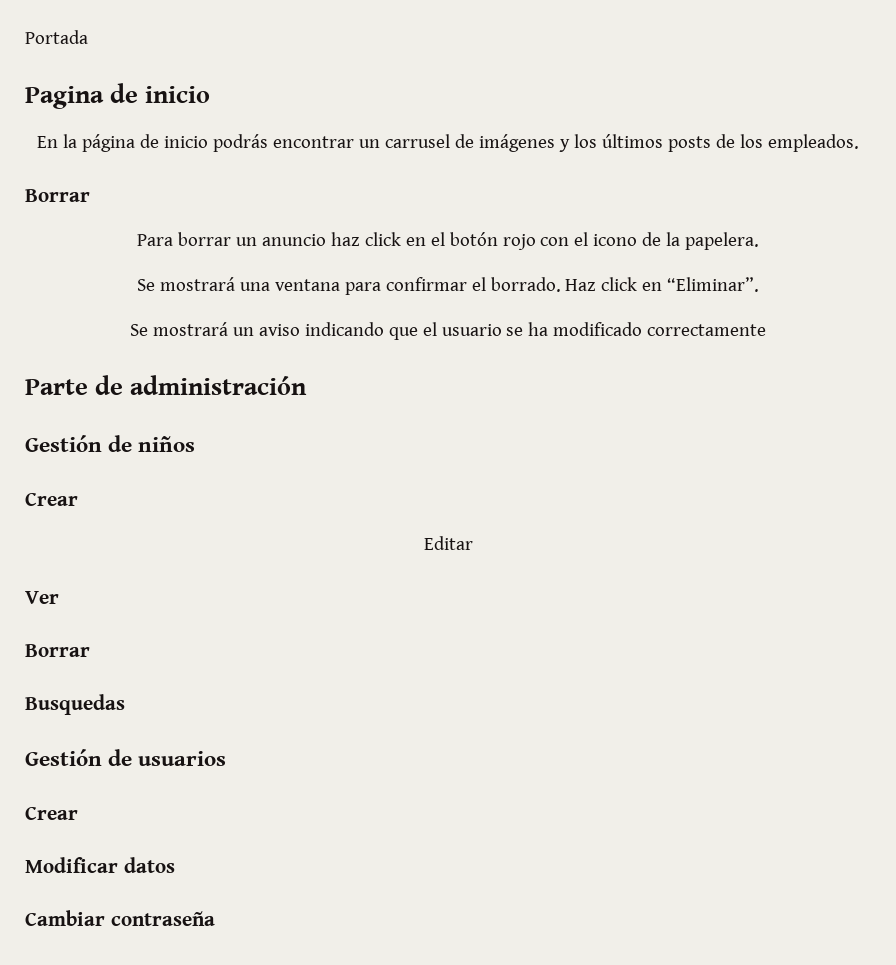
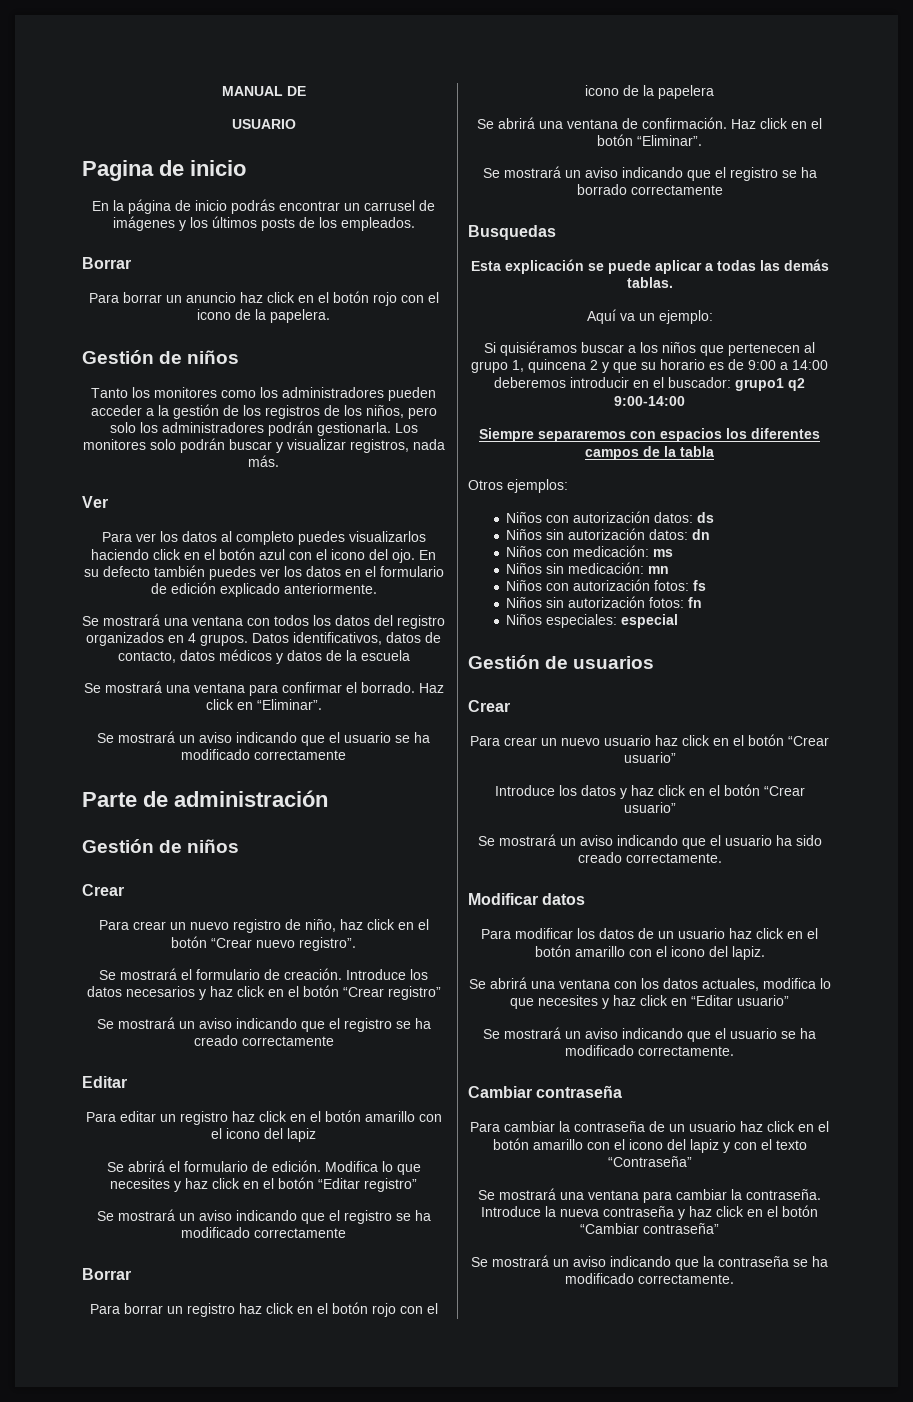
- Portada
+ MANUAL DE
+ USUARIO
  Para borrar un anuncio haz click en el botón rojo con el icono de la papelera.
+ Gestión de niños
+ Tanto los monitores como los administradores pueden acceder a la gestión de los registros de los niños, pero solo los administradores podrán gestionarla. Los monitores solo podrán buscar y visualizar registros, nada más.
+ Ver
+ Para ver los datos al completo puedes visualizarlos haciendo click en el botón azul con el icono del ojo. En su defecto también puedes ver los datos en el formulario de edición explicado anteriormente.
+ Se mostrará una ventana con todos los datos del registro organizados en 4 grupos. Datos identificativos, datos de contacto, datos médicos y datos de la escuela
+ Para crear un nuevo registro de niño, haz click en el botón “Crear nuevo registro”.
+ Se mostrará el formulario de creación. Introduce los datos necesarios y haz click en el botón “Crear registro”
+ Se mostrará un aviso indicando que el registro se ha creado correctamente
  Editar
- Ver
+ Para editar un registro haz click en el botón amarillo con el icono del lapiz
+ Se abrirá el formulario de edición. Modifica lo que necesites y haz click en el botón “Editar registro”
+ Se mostrará un aviso indicando que el registro se ha modificado correctamente
  Borrar
+ Para borrar un registro haz click en el botón rojo con el icono de la papelera
+ Se abrirá una ventana de confirmación. Haz click en el botón “Eliminar”.
+ Se mostrará un aviso indicando que el registro se ha borrado correctamente
  Busquedas
+ Esta explicación se puede aplicar a todas las demás tablas.
+ Aquí va un ejemplo:
+ Si quisiéramos buscar a los niños que pertenecen al grupo 1, quincena 2 y que su horario es de 9:00 a 14:00 deberemos introducir en el buscador: grupo1 q2 9:00-14:00
+ Siempre separaremos con espacios los diferentes campos de la tabla
+ Otros ejemplos:
+ Niños con autorización datos: ds
+ Niños sin autorización datos: dn
+ Niños con medicación: ms
+ Niños sin medicación: mn
+ Niños con autorización fotos: fs
+ Niños sin autorización fotos: fn
+ Niños especiales: especial
  Gestión de usuarios
  Crear
+ Para crear un nuevo usuario haz click en el botón “Crear usuario”
+ Introduce los datos y haz click en el botón “Crear usuario”
+ Se mostrará un aviso indicando que el usuario ha sido creado correctamente.
  Modificar datos
+ Para modificar los datos de un usuario haz click en el botón amarillo con el icono del lapiz.
+ Se abrirá una ventana con los datos actuales, modifica lo que necesites y haz click en “Editar usuario”
+ Se mostrará un aviso indicando que el usuario se ha modificado correctamente.
  Cambiar contraseña
+ Para cambiar la contraseña de un usuario haz click en el botón amarillo con el icono del lapiz y con el texto “Contraseña”
+ Se mostrará una ventana para cambiar la contraseña. Introduce la nueva contraseña y haz click en el botón “Cambiar contraseña”
+ Se mostrará un aviso indicando que la contraseña se ha modificado correctamente.

